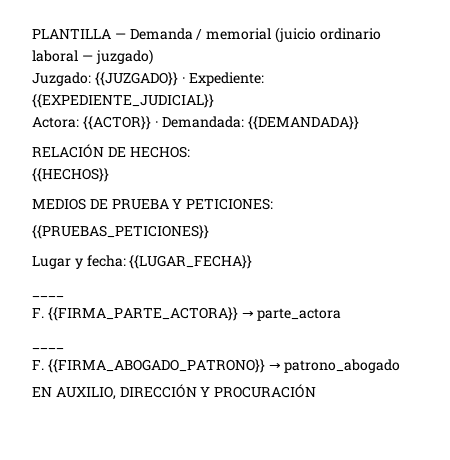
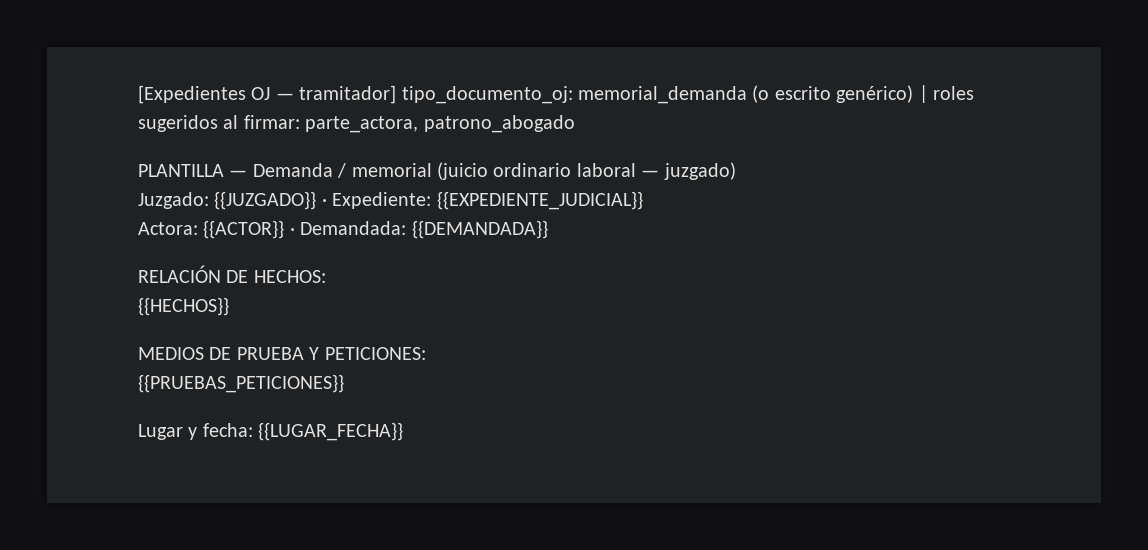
+ [Expedientes OJ — tramitador] tipo_documento_oj: memorial_demanda (o escrito genérico) | roles sugeridos al firmar: parte_actora, patrono_abogado
  Lugar y fecha: {{LUGAR_FECHA}}
- ____
- F. {{FIRMA_PARTE_ACTORA}} → parte_actora
- ____
- F. {{FIRMA_ABOGADO_PATRONO}} → patrono_abogado
- EN AUXILIO, DIRECCIÓN Y PROCURACIÓN

